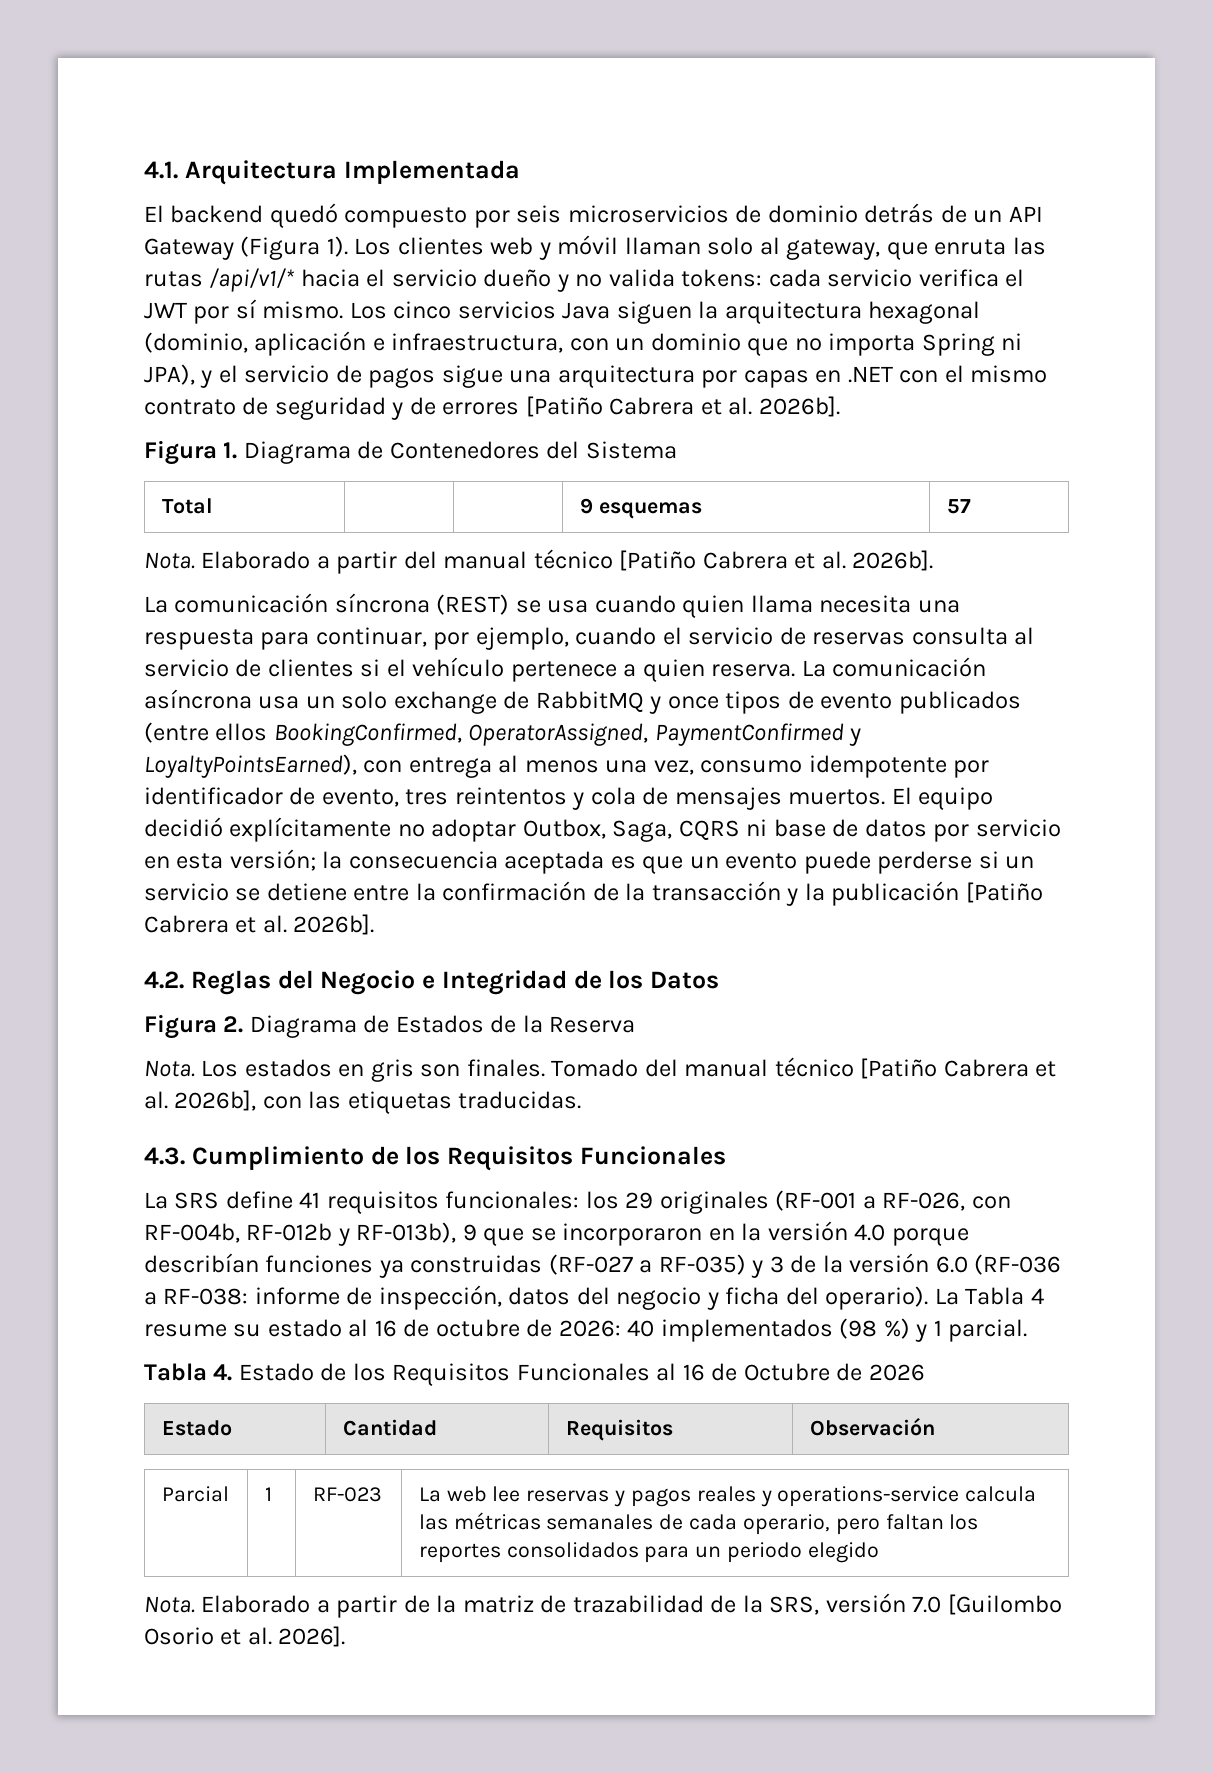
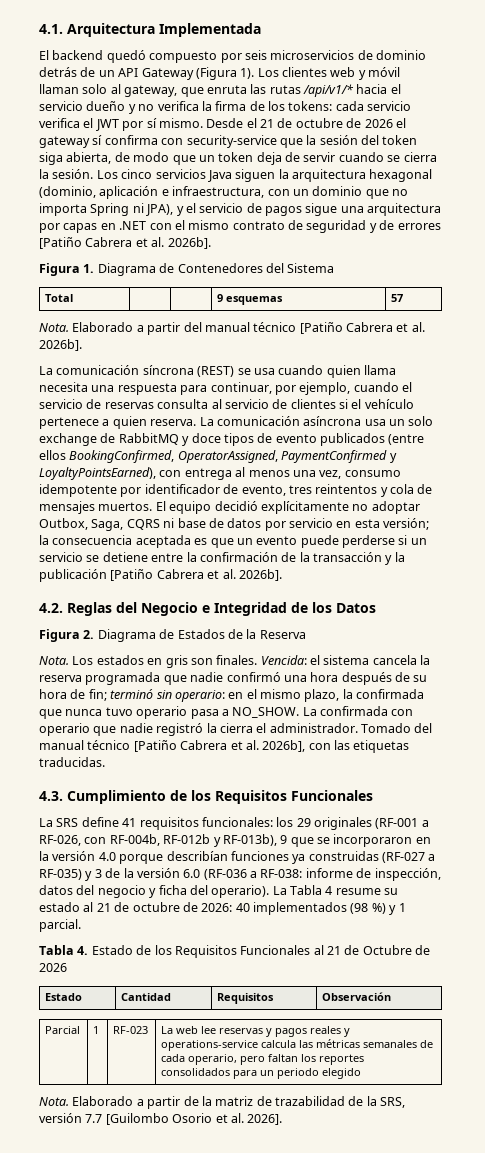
- Los clientes web y móvil llaman solo al gateway, que enruta las rutas /api/v1/* hacia el servicio dueño y no valida tokens: cada servicio verifica el JWT por sí mismo.
+ Los clientes web y móvil llaman solo al gateway, que enruta las rutas /api/v1/* hacia el servicio dueño y no verifica la firma de los tokens: cada servicio verifica el JWT por sí mismo.
+ Desde el 21 de octubre de 2026 el gateway sí confirma con security-service que la sesión del token siga abierta, de modo que un token deja de servir cuando se cierra la sesión.
- La comunicación asíncrona usa un solo exchange de RabbitMQ y once tipos de evento publicados (entre ellos BookingConfirmed, OperatorAssigned, PaymentConfirmed y LoyaltyPointsEarned), con entrega al menos una vez, consumo idempotente por identificador de evento, tres reintentos y cola de mensajes muertos.
+ La comunicación asíncrona usa un solo exchange de RabbitMQ y doce tipos de evento publicados (entre ellos BookingConfirmed, OperatorAssigned, PaymentConfirmed y LoyaltyPointsEarned), con entrega al menos una vez, consumo idempotente por identificador de evento, tres reintentos y cola de mensajes muertos.
+ Vencida: el sistema cancela la reserva programada que nadie confirmó una hora después de su hora de fin; terminó sin operario: en el mismo plazo, la confirmada que nunca tuvo operario pasa a NO_SHOW. La confirmada con operario que nadie registró la cierra el administrador.
- La Tabla 4 resume su estado al 16 de octubre de 2026: 40 implementados (98 %) y 1 parcial.
+ La Tabla 4 resume su estado al 21 de octubre de 2026: 40 implementados (98 %) y 1 parcial.
- Tabla 4. Estado de los Requisitos Funcionales al 16 de Octubre de 2026
+ Tabla 4. Estado de los Requisitos Funcionales al 21 de Octubre de 2026
- Elaborado a partir de la matriz de trazabilidad de la SRS, versión 7.0 [Guilombo Osorio et al. 2026].
+ Elaborado a partir de la matriz de trazabilidad de la SRS, versión 7.7 [Guilombo Osorio et al. 2026].

